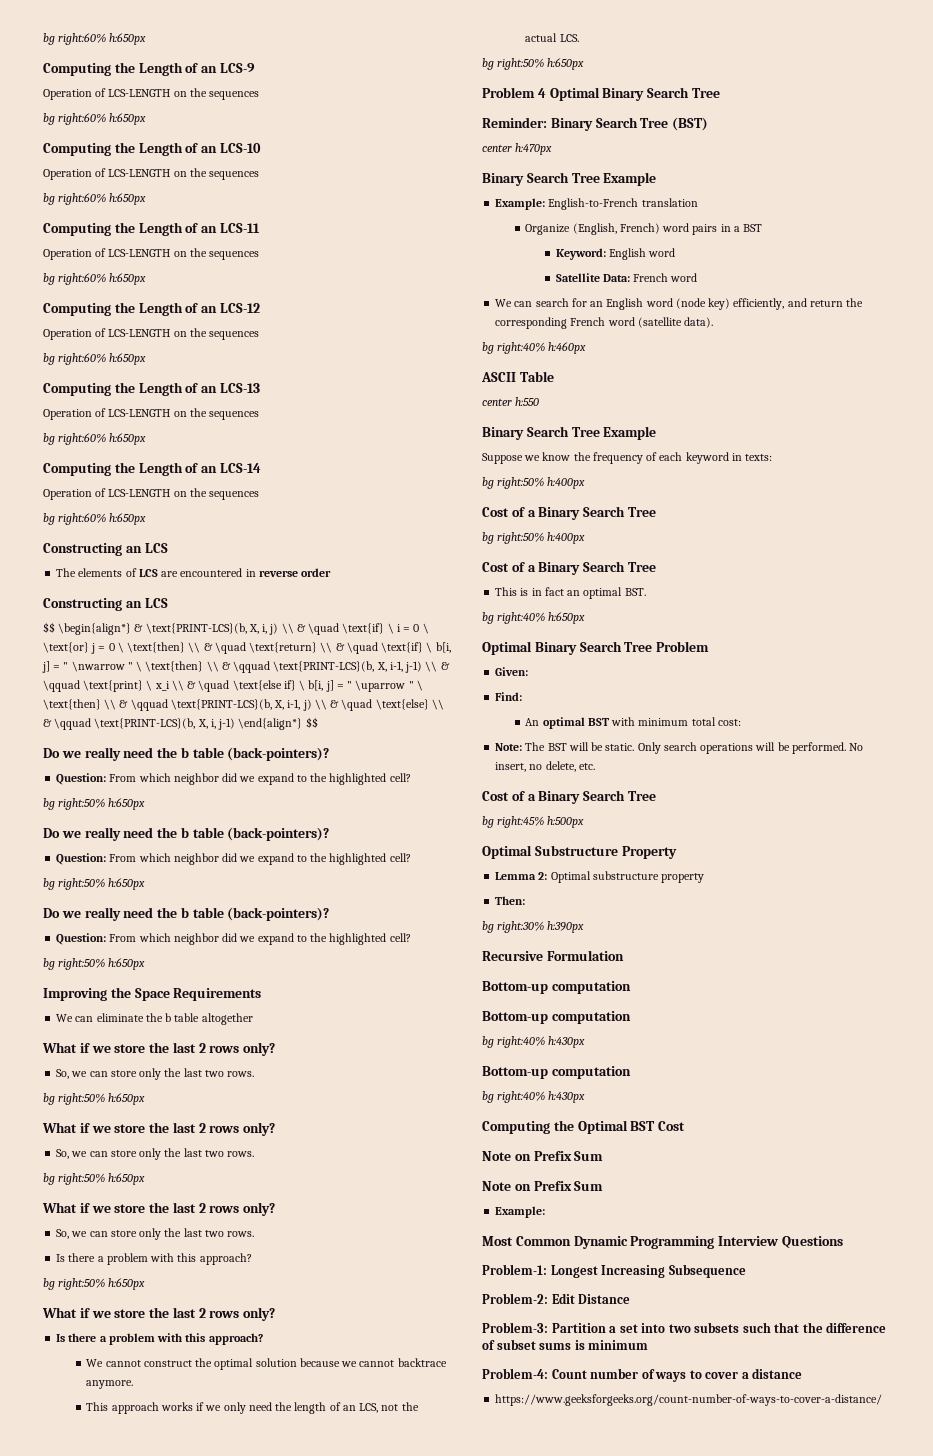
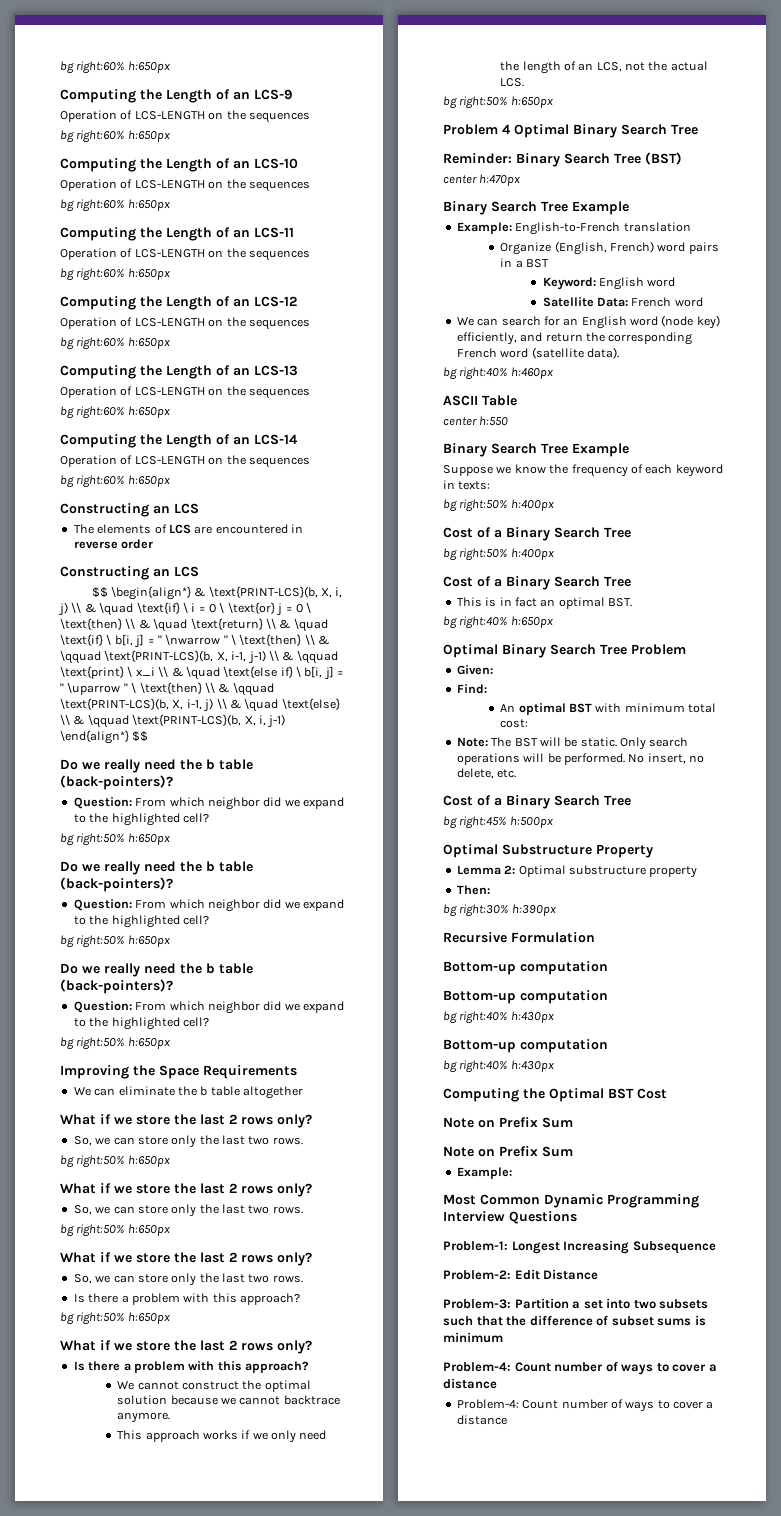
  Problem-3: Partition a set into two subsets such that the difference of subset sums is minimum
  Problem-4: Count number of ways to cover a distance
- https://www.geeksforgeeks.org/count-number-of-ways-to-cover-a-distance/
+ Problem-4: Count number of ways to cover a distance

